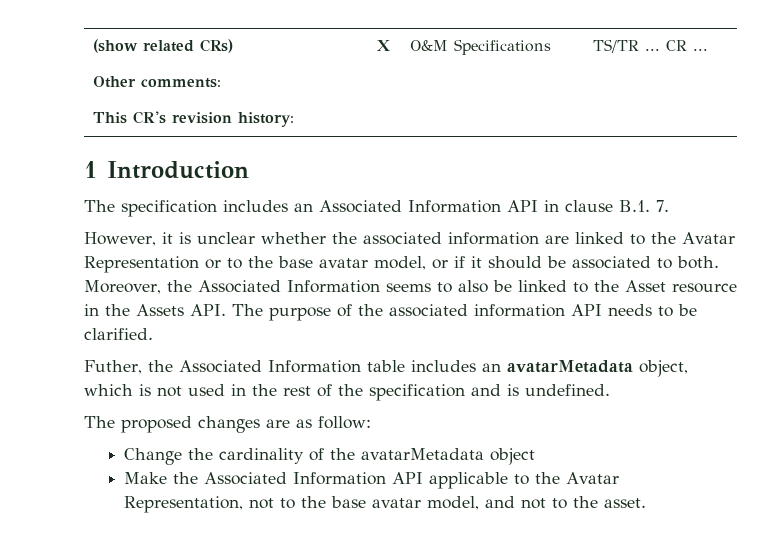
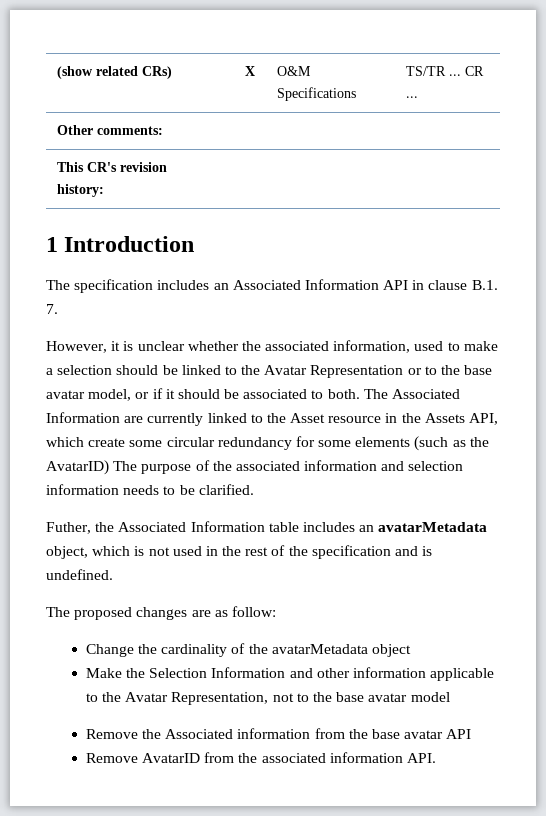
- However, it is unclear whether the associated information are linked to the Avatar Representation or to the base avatar model, or if it should be associated to both.
+ However, it is unclear whether the associated information, used to make a selection should be linked to the Avatar Representation or to the base avatar model, or if it should be associated to both.
- Moreover, the Associated Information seems to also be linked to the Asset resource in the Assets API. The purpose of the associated information API needs to be clarified.
+ The Associated Information are currently linked to the Asset resource in the Assets API, which create some circular redundancy for some elements (such as the AvatarID) The purpose of the associated information and selection information needs to be clarified.
- Make the Associated Information API applicable to the Avatar Representation, not to the base avatar model, and not to the asset.
+ Make the Selection Information and other information applicable to the Avatar Representation, not to the base avatar model
+ Remove the Associated information from the base avatar API
+ Remove AvatarID from the associated information API.

